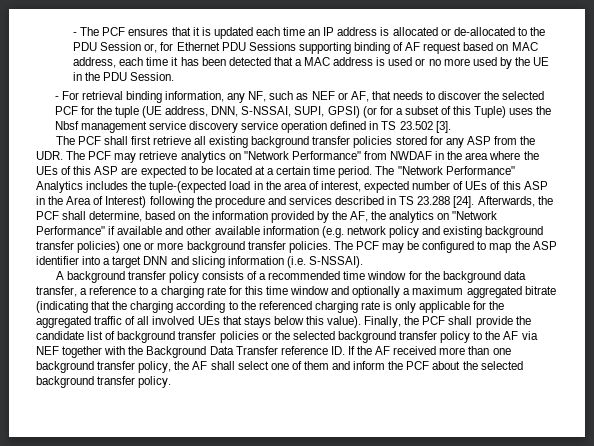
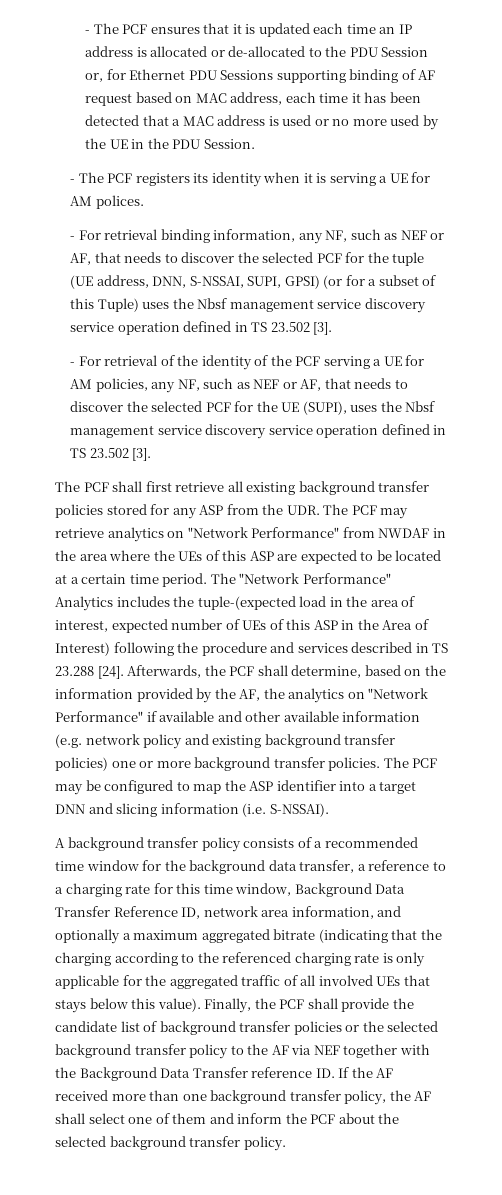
+ - The PCF registers its identity when it is serving a UE for AM polices.
+ - For retrieval of the identity of the PCF serving a UE for AM policies, any NF, such as NEF or AF, that needs to discover the selected PCF for the UE (SUPI), uses the Nbsf management service discovery service operation defined in TS 23.502 [3].
- A background transfer policy consists of a recommended time window for the background data transfer, a reference to a charging rate for this time window and optionally a maximum aggregated bitrate (indicating that the charging according to the referenced charging rate is only applicable for the aggregated traffic of all involved UEs that stays below this value).
+ A background transfer policy consists of a recommended time window for the background data transfer, a reference to a charging rate for this time window, Background Data Transfer Reference ID, network area information, and optionally a maximum aggregated bitrate (indicating that the charging according to the referenced charging rate is only applicable for the aggregated traffic of all involved UEs that stays below this value).

